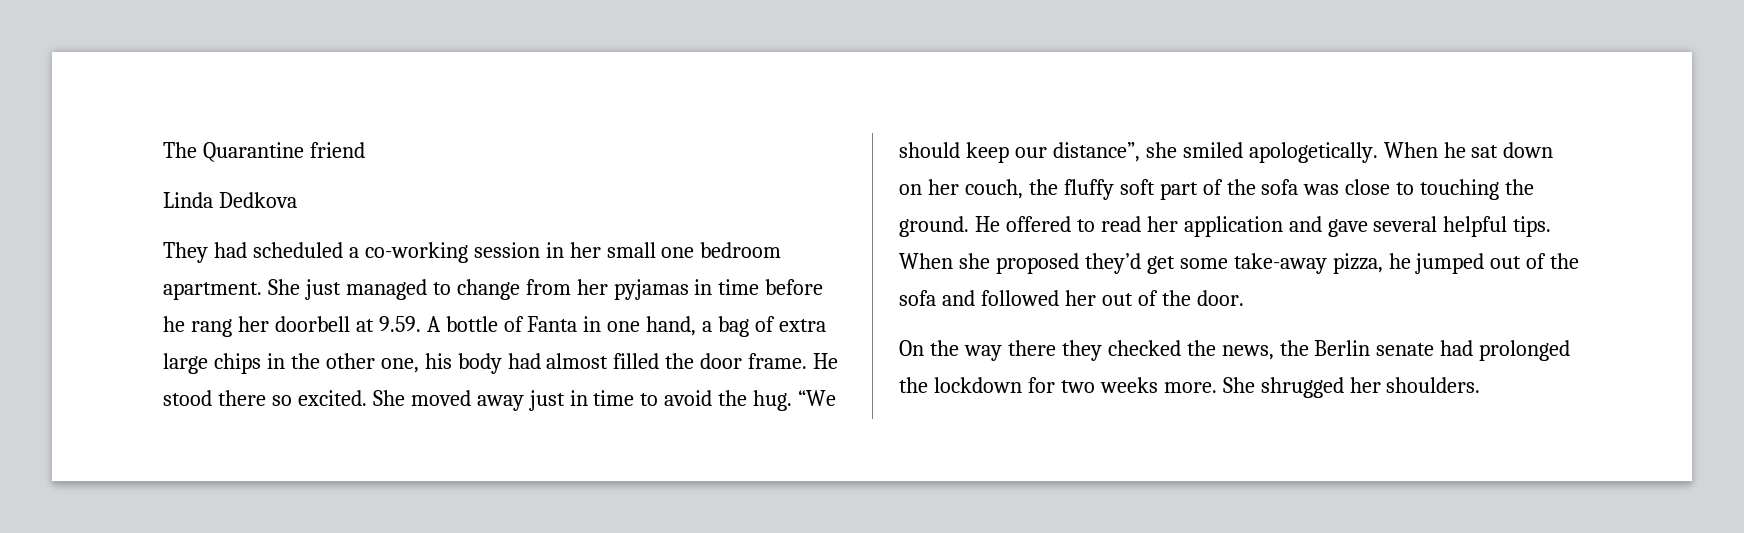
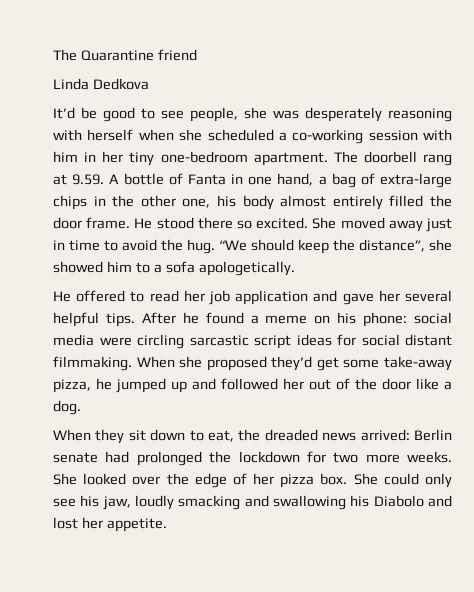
- They had scheduled a co-working session in her small one bedroom apartment. She just managed to change from her pyjamas in time before he rang her doorbell at 9.59. A bottle of Fanta in one hand, a bag of extra large chips in the other one, his body had almost filled the door frame.
+ It’d be good to see people, she was desperately reasoning with herself when she scheduled a co-working session with him in her tiny one-bedroom apartment. The doorbell rang at 9.59. A bottle of Fanta in one hand, a bag of extra-large chips in the other one, his body almost entirely filled the door frame.
- “We should keep our distance”, she smiled apologetically. When he sat down on her couch, the fluffy soft part of the sofa was close to touching the ground. He offered to read her application and gave several helpful tips.
+ “We should keep the distance”, she showed him to a sofa apologetically.
+ He offered to read her job application and gave her several helpful tips.
+ After he found a meme on his phone: social media were circling sarcastic script ideas for social distant filmmaking.
- When she proposed they’d get some take-away pizza, he jumped out of the sofa and followed her out of the door.
- On the way there they checked the news, the Berlin senate had prolonged the lockdown for two weeks more. She shrugged her shoulders.
+ When she proposed they’d get some take-away pizza, he jumped up and followed her out of the door like a dog.
+ When they sit down to eat, the dreaded news arrived: Berlin senate had prolonged the lockdown for two more weeks. She looked over the edge of her pizza box. She could only see his jaw, loudly smacking and swallowing his Diabolo and lost her appetite.

